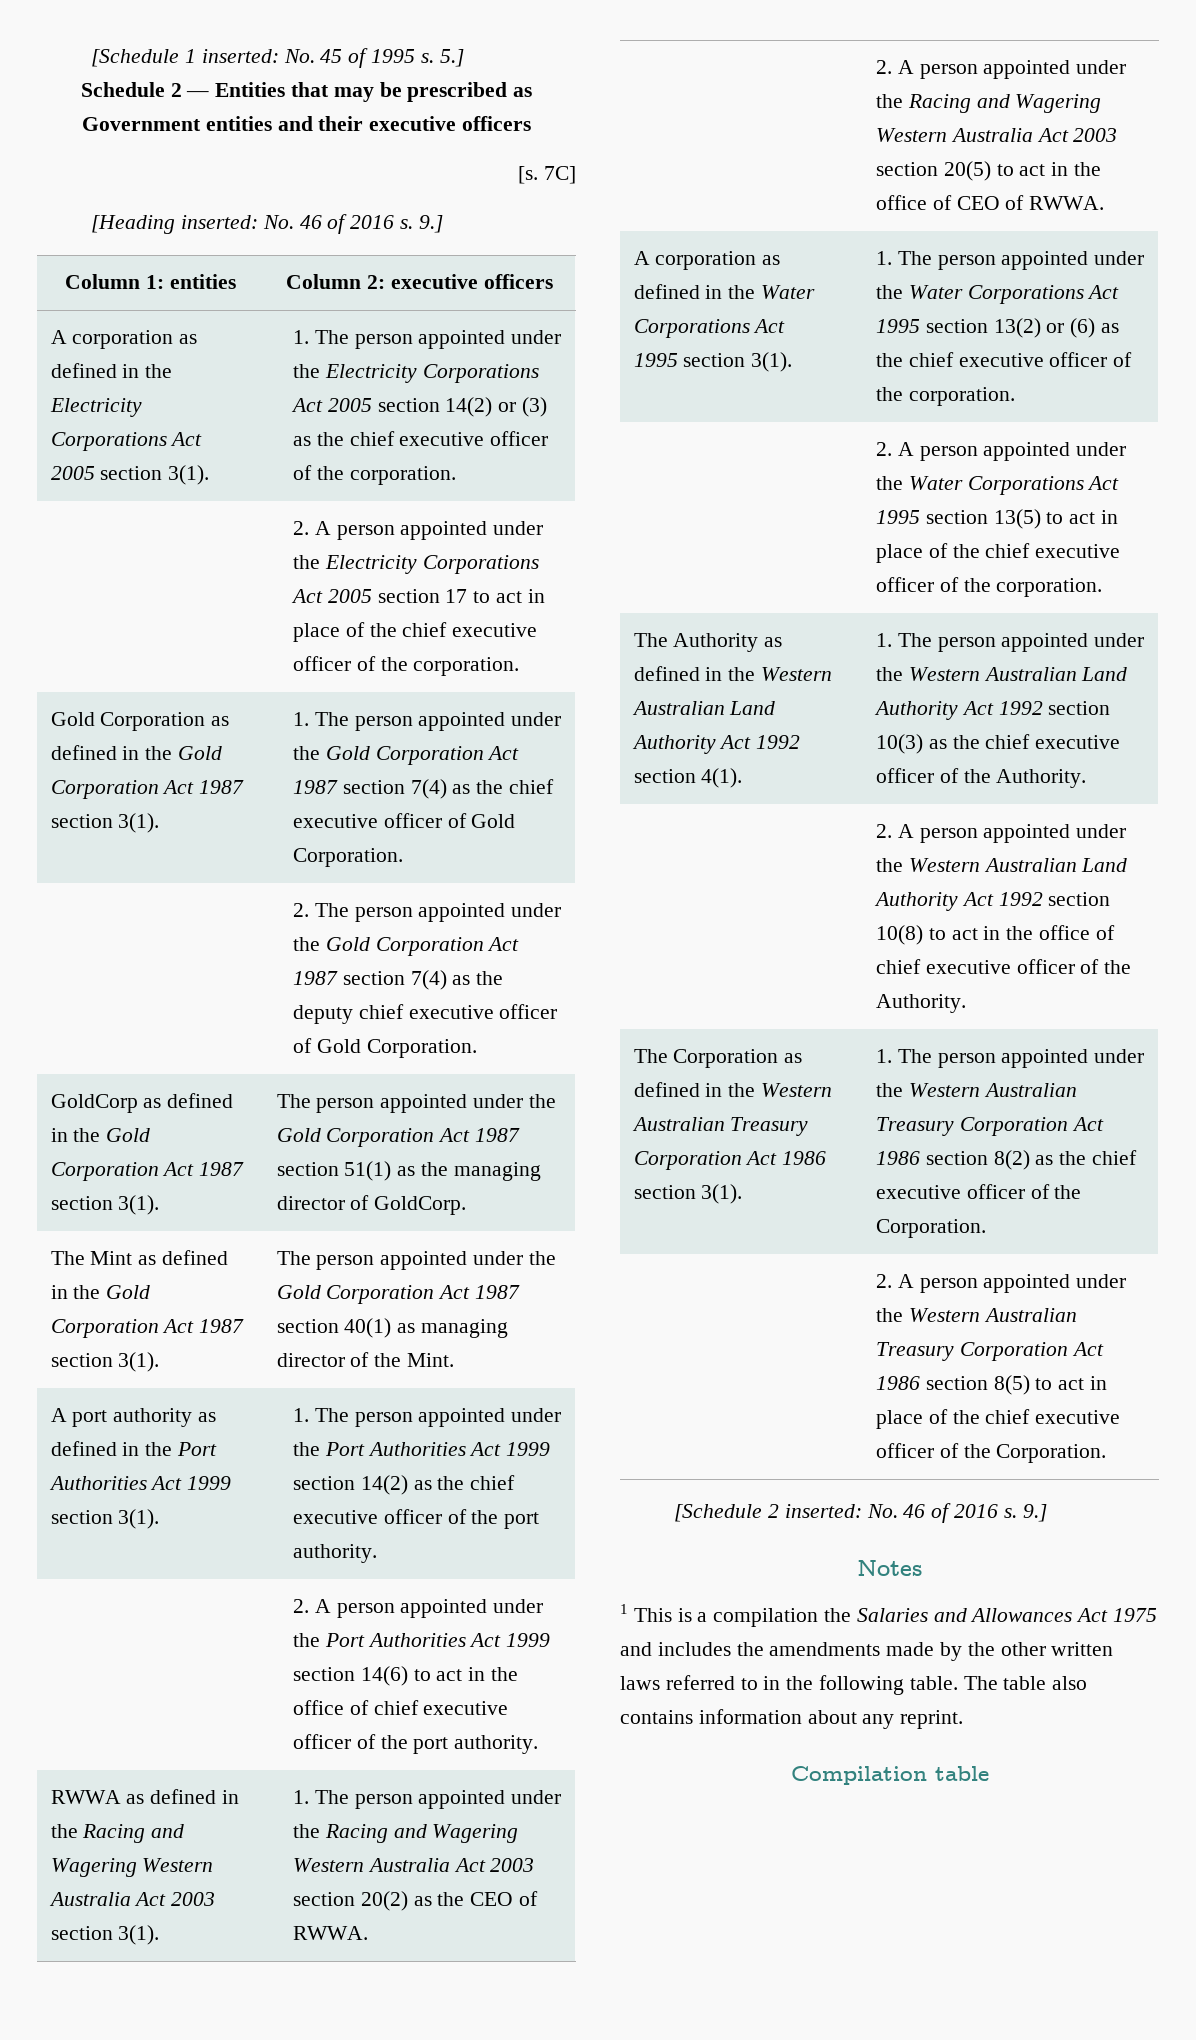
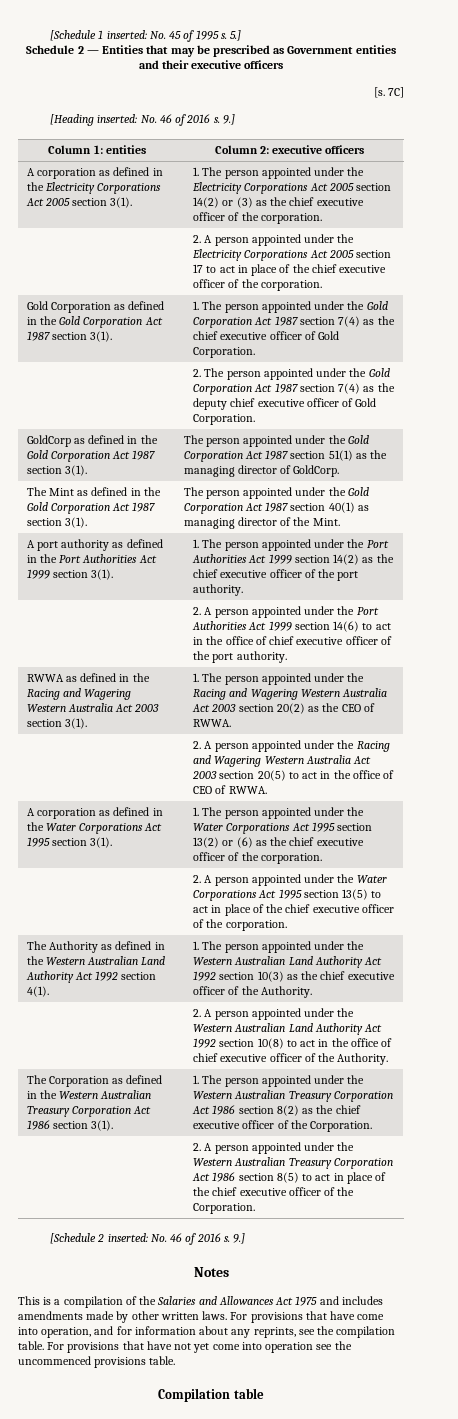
- 1 This is a compilation the Salaries and Allowances Act 1975 and includes the amendments made by the other written laws referred to in the following table. The table also contains information about any reprint.
+ This is a compilation of the Salaries and Allowances Act 1975 and includes amendments made by other written laws. For provisions that have come into operation, and for information about any reprints, see the compilation table. For provisions that have not yet come into operation see the uncommenced provisions table.

